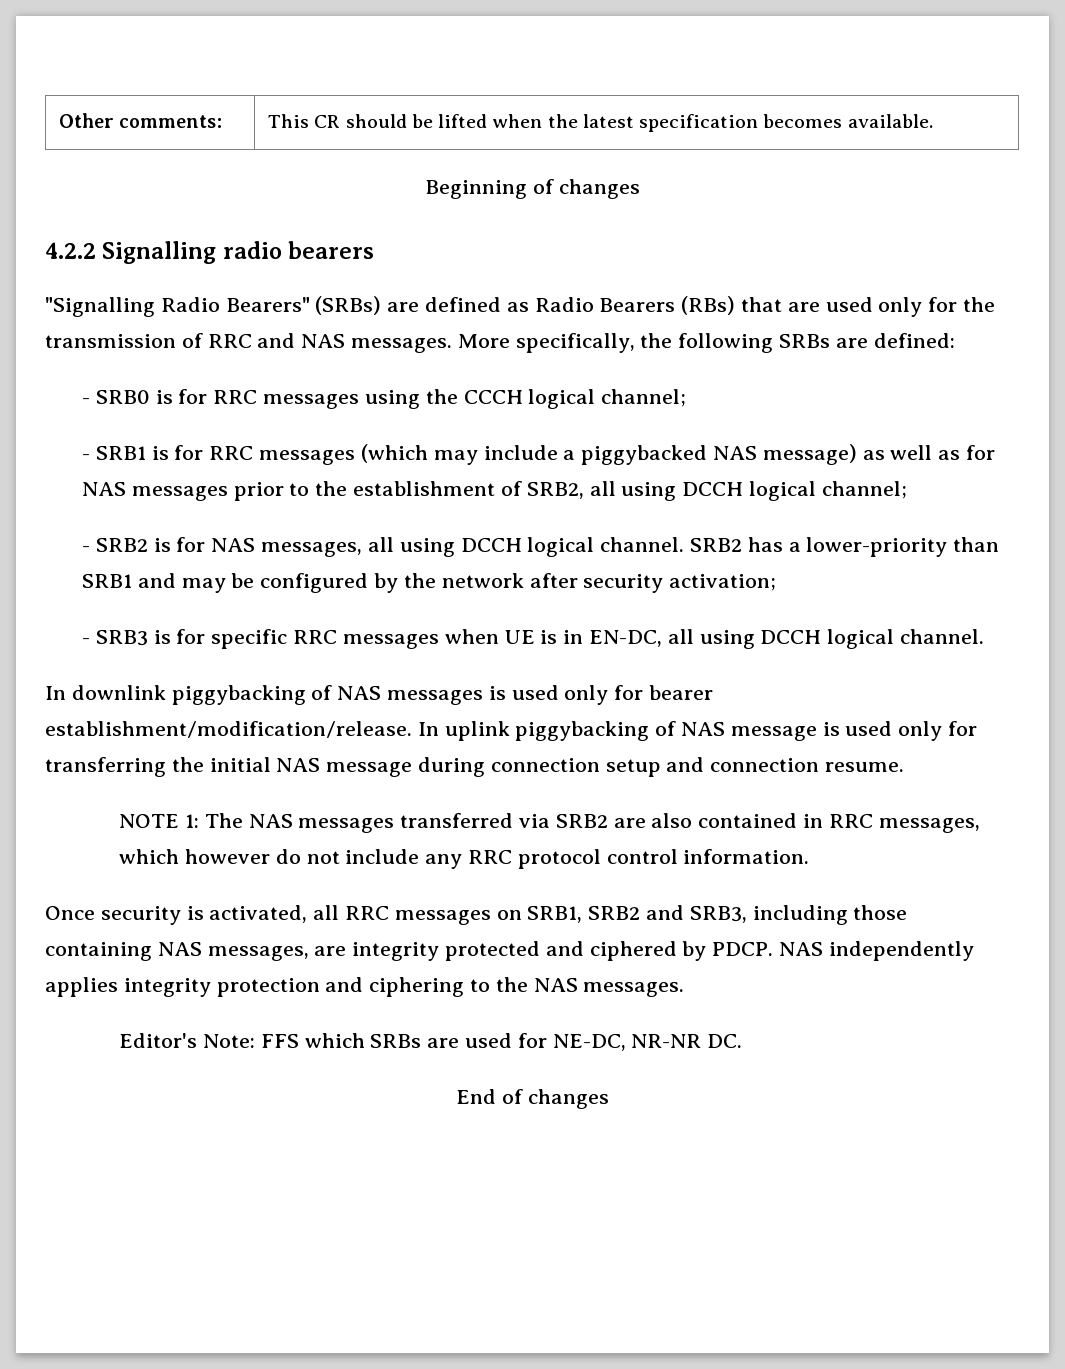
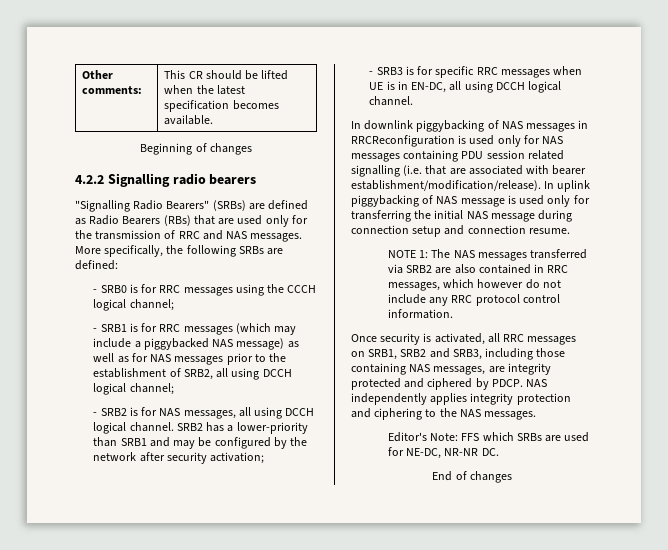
- In downlink piggybacking of NAS messages is used only for bearer establishment/modification/release.
+ In downlink piggybacking of NAS messages in RRCReconfiguration is used only for NAS messages containing PDU session related signalling (i.e. that are associated with bearer establishment/modification/release).

